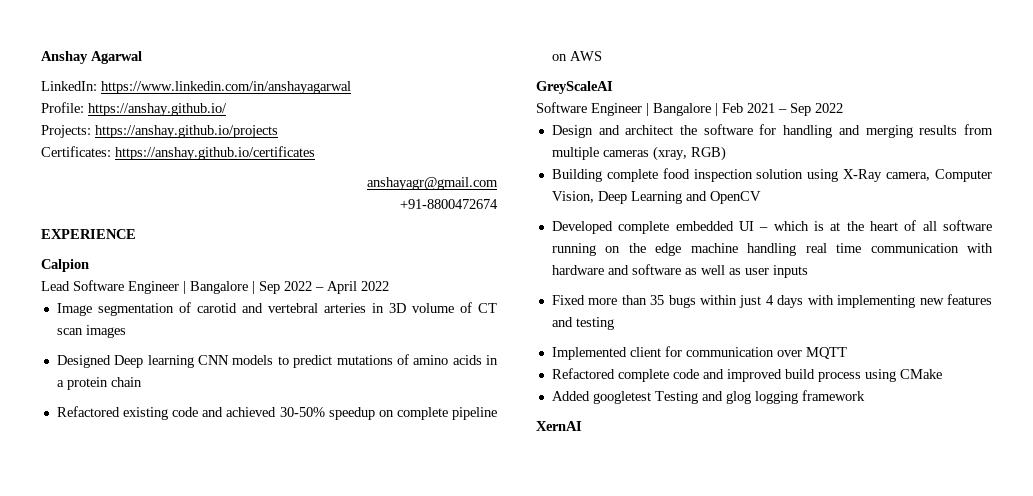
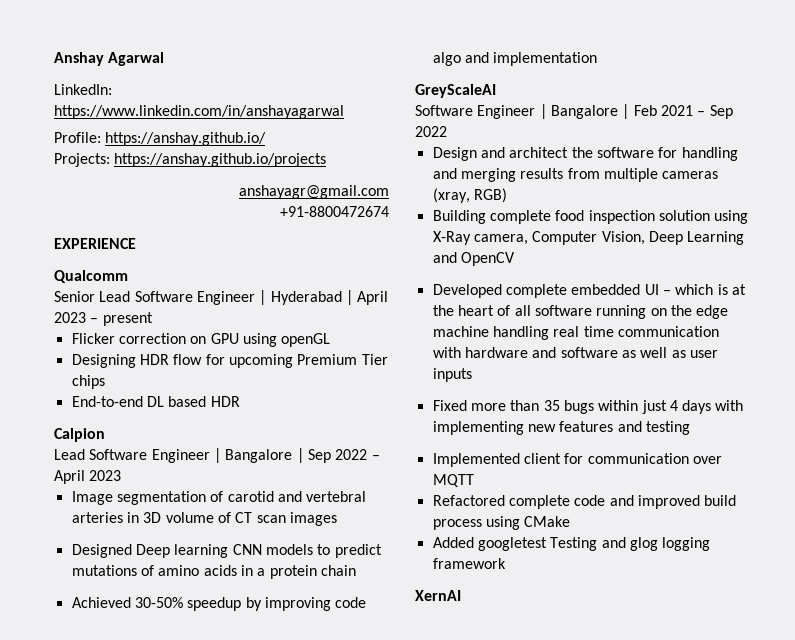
- Certificates: https://anshay.github.io/certificates
+ Qualcomm
+ Senior Lead Software Engineer | Hyderabad | April 2023 – present
+ Flicker correction on GPU using openGL
+ Designing HDR flow for upcoming Premium Tier chips
+ End-to-end DL based HDR
- Lead Software Engineer | Bangalore | Sep 2022 – April 2022
+ Lead Software Engineer | Bangalore | Sep 2022 – April 2023
- Refactored existing code and achieved 30-50% speedup on complete pipeline on AWS
+ Achieved 30-50% speedup by improving code algo and implementation

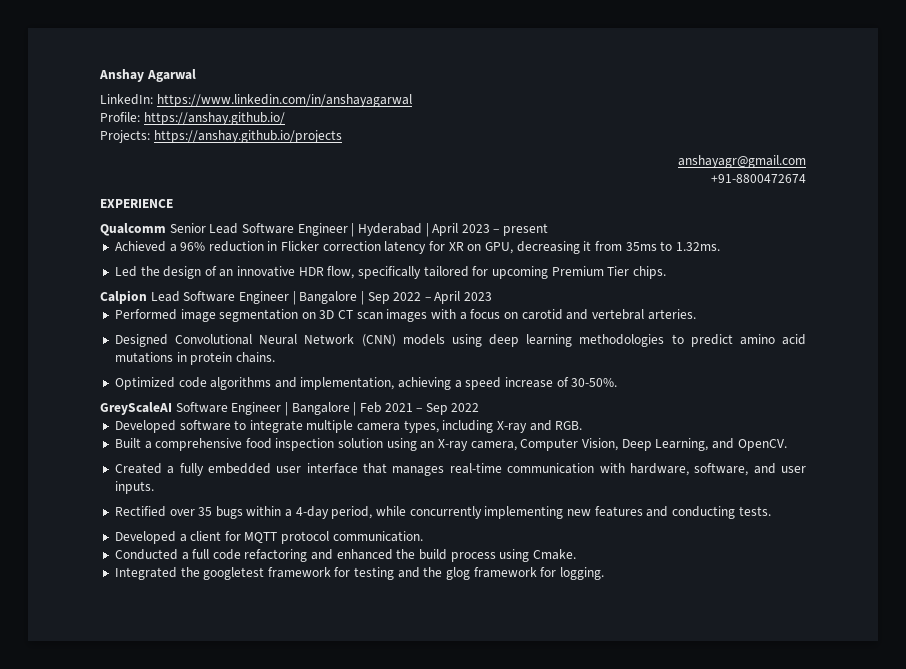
- Qualcomm
- Senior Lead Software Engineer | Hyderabad | April 2023 – present
+ Qualcomm Senior Lead Software Engineer | Hyderabad | April 2023 – present
- Flicker correction on GPU using openGL
- Designing HDR flow for upcoming Premium Tier chips
- End-to-end DL based HDR
+ Achieved a 96% reduction in Flicker correction latency for XR on GPU, decreasing it from 35ms to 1.32ms.
+ Led the design of an innovative HDR flow, specifically tailored for upcoming Premium Tier chips.
- Calpion
- Lead Software Engineer | Bangalore | Sep 2022 – April 2023
+ Calpion Lead Software Engineer | Bangalore | Sep 2022 – April 2023
- Image segmentation of carotid and vertebral arteries in 3D volume of CT scan images
- Designed Deep learning CNN models to predict mutations of amino acids in a protein chain
- Achieved 30-50% speedup by improving code algo and implementation
+ Performed image segmentation on 3D CT scan images with a focus on carotid and vertebral arteries.
+ Designed Convolutional Neural Network (CNN) models using deep learning methodologies to predict amino acid mutations in protein chains.
+ Optimized code algorithms and implementation, achieving a speed increase of 30-50%.
- GreyScaleAI
- Software Engineer | Bangalore | Feb 2021 – Sep 2022
+ GreyScaleAI Software Engineer | Bangalore | Feb 2021 – Sep 2022
- Design and architect the software for handling and merging results from multiple cameras (xray, RGB)
- Building complete food inspection solution using X-Ray camera, Computer Vision, Deep Learning and OpenCV
- Developed complete embedded UI – which is at the heart of all software running on the edge machine handling real time communication with hardware and software as well as user inputs
- Fixed more than 35 bugs within just 4 days with implementing new features and testing
- Implemented client for communication over MQTT
- Refactored complete code and improved build process using CMake
- Added googletest Testing and glog logging framework
- XernAI
+ Developed software to integrate multiple camera types, including X-ray and RGB.
+ Built a comprehensive food inspection solution using an X-ray camera, Computer Vision, Deep Learning, and OpenCV.
+ Created a fully embedded user interface that manages real-time communication with hardware, software, and user inputs.
+ Rectified over 35 bugs within a 4-day period, while concurrently implementing new features and conducting tests.
+ Developed a client for MQTT protocol communication.
+ Conducted a full code refactoring and enhanced the build process using Cmake.
+ Integrated the googletest framework for testing and the glog framework for logging.

